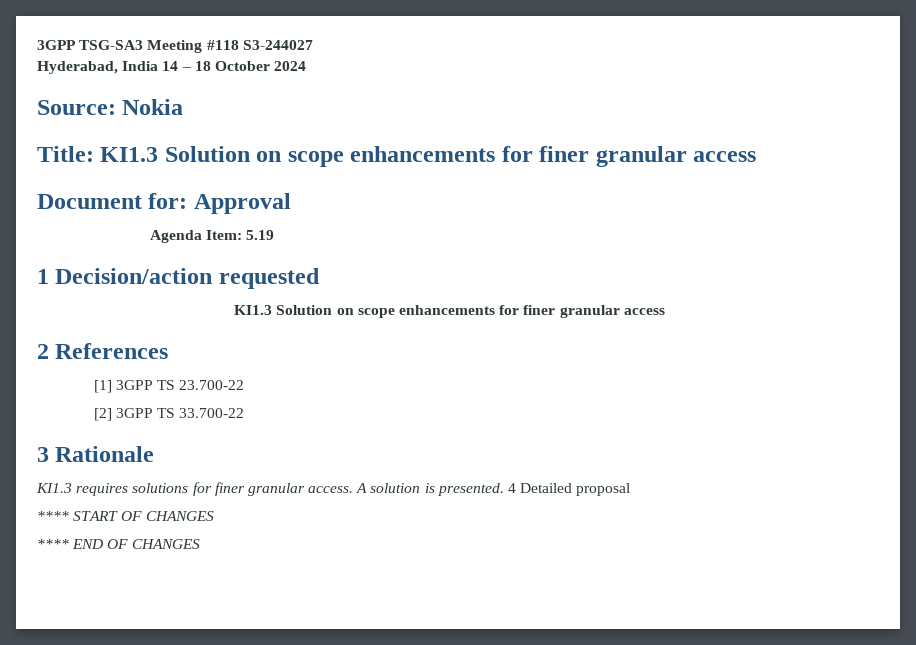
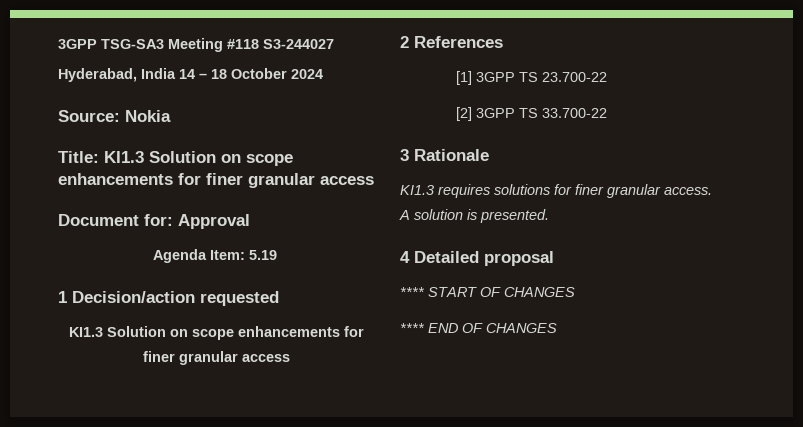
- A solution is presented. 4 Detailed proposal
+ A solution is presented.
+ 4 Detailed proposal

